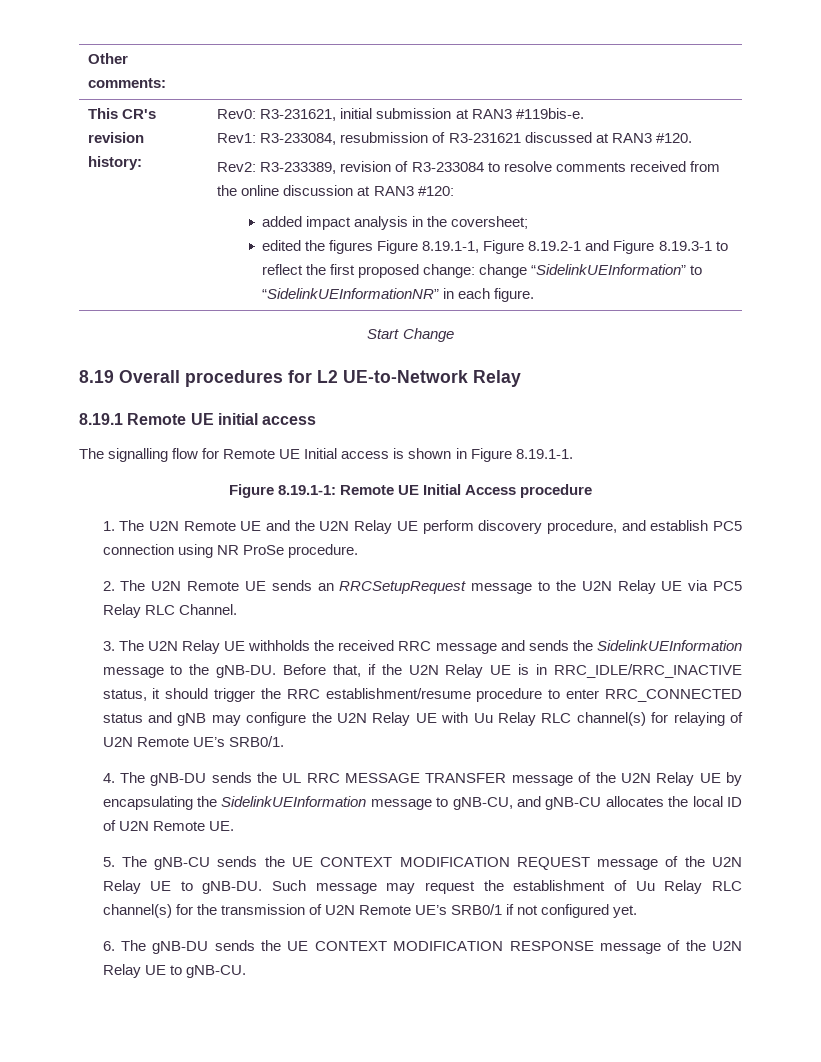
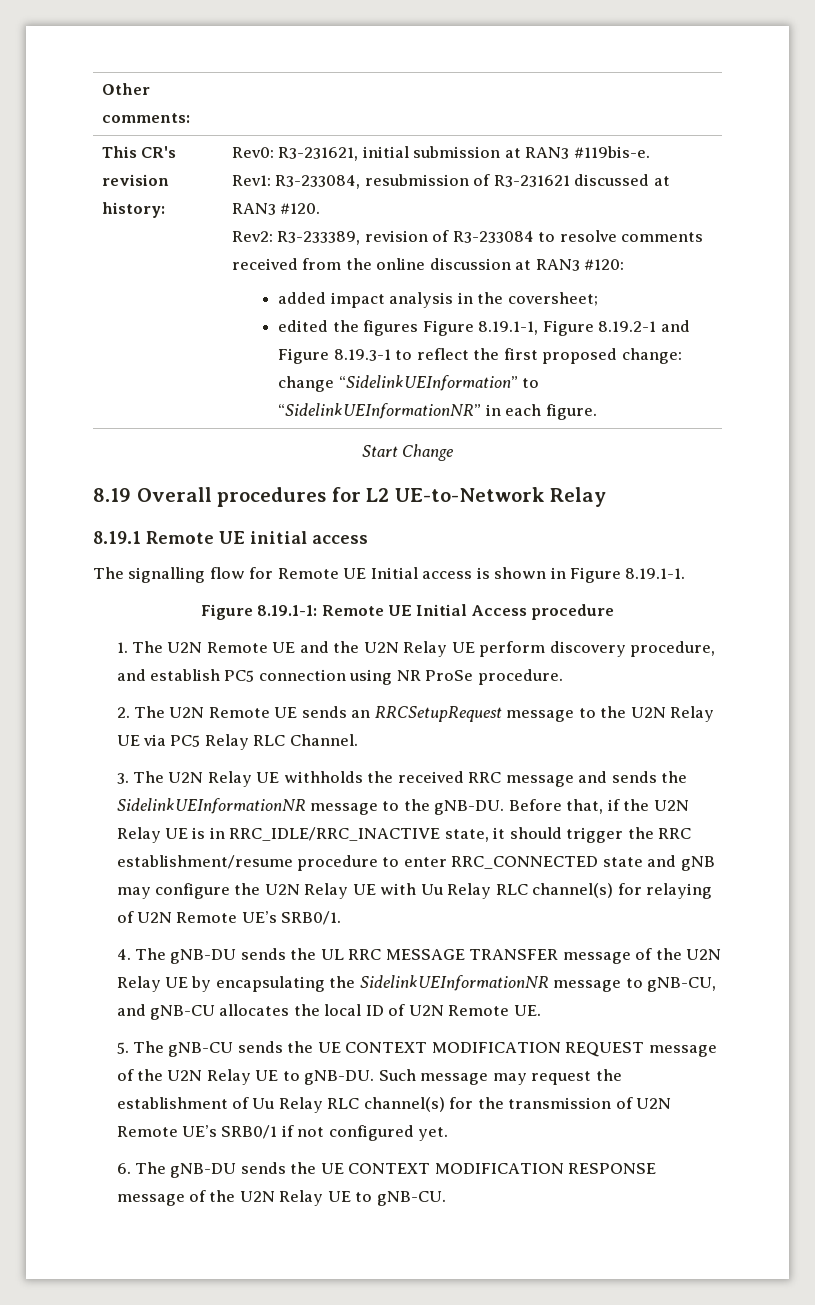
- 3. The U2N Relay UE withholds the received RRC message and sends the SidelinkUEInformation message to the gNB-DU.
+ 3. The U2N Relay UE withholds the received RRC message and sends the SidelinkUEInformationNR message to the gNB-DU.
- Before that, if the U2N Relay UE is in RRC_IDLE/RRC_INACTIVE status, it should trigger the RRC establishment/resume procedure to enter RRC_CONNECTED status and gNB may configure the U2N Relay UE with Uu Relay RLC channel(s) for relaying of U2N Remote UE’s SRB0/1.
+ Before that, if the U2N Relay UE is in RRC_IDLE/RRC_INACTIVE state, it should trigger the RRC establishment/resume procedure to enter RRC_CONNECTED state and gNB may configure the U2N Relay UE with Uu Relay RLC channel(s) for relaying of U2N Remote UE’s SRB0/1.
- 4. The gNB-DU sends the UL RRC MESSAGE TRANSFER message of the U2N Relay UE by encapsulating the SidelinkUEInformation message to gNB-CU, and gNB-CU allocates the local ID of U2N Remote UE.
+ 4. The gNB-DU sends the UL RRC MESSAGE TRANSFER message of the U2N Relay UE by encapsulating the SidelinkUEInformationNR message to gNB-CU, and gNB-CU allocates the local ID of U2N Remote UE.

